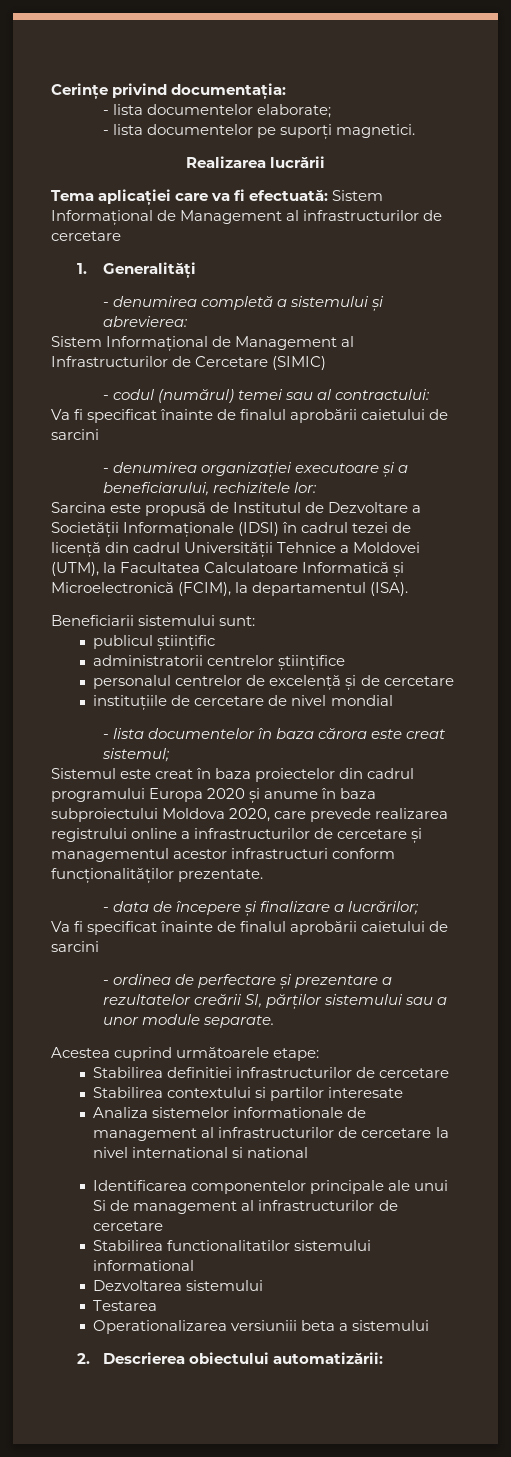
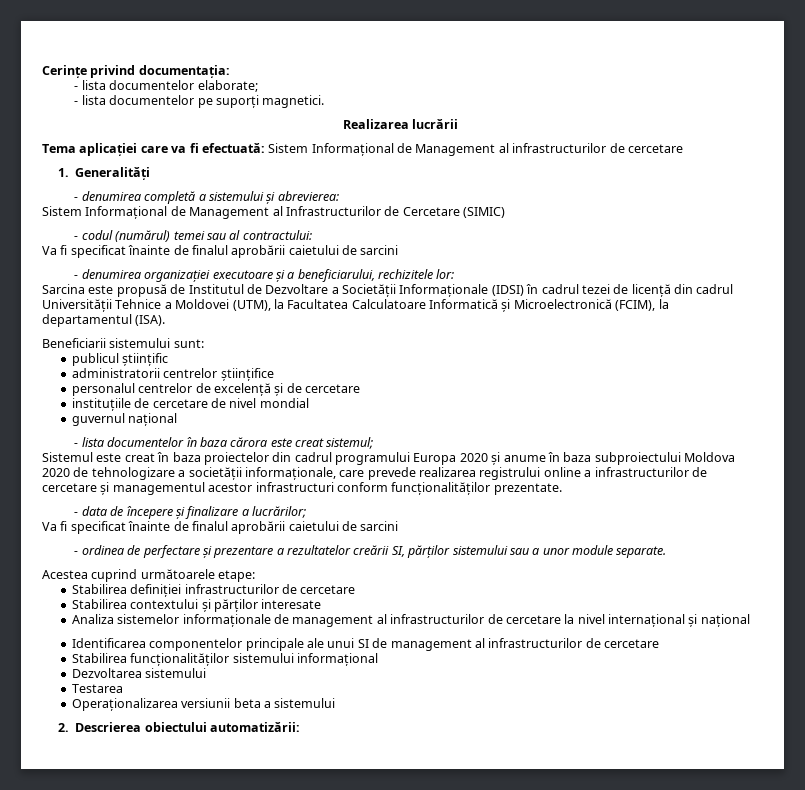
+ guvernul național
- Sistemul este creat în baza proiectelor din cadrul programului Europa 2020 și anume în baza subproiectului Moldova 2020, care prevede realizarea registrului online a infrastructurilor de cercetare și managementul acestor infrastructuri conform funcționalităților prezentate.
+ Sistemul este creat în baza proiectelor din cadrul programului Europa 2020 și anume în baza subproiectului Moldova 2020 de tehnologizare a societății informaționale, care prevede realizarea registrului online a infrastructurilor de cercetare și managementul acestor infrastructuri conform funcționalităților prezentate.
- Stabilirea definitiei infrastructurilor de cercetare
+ Stabilirea definiției infrastructurilor de cercetare
- Stabilirea contextului si partilor interesate
+ Stabilirea contextului și părților interesate
- Analiza sistemelor informationale de management al infrastructurilor de cercetare la nivel international si national
+ Analiza sistemelor informaționale de management al infrastructurilor de cercetare la nivel internațional și național
- Identificarea componentelor principale ale unui Si de management al infrastructurilor de cercetare
+ Identificarea componentelor principale ale unui SI de management al infrastructurilor de cercetare
- Stabilirea functionalitatilor sistemului informational
+ Stabilirea funcționalităților sistemului informațional
- Operationalizarea versiuniii beta a sistemului
+ Operaționalizarea versiunii beta a sistemului

